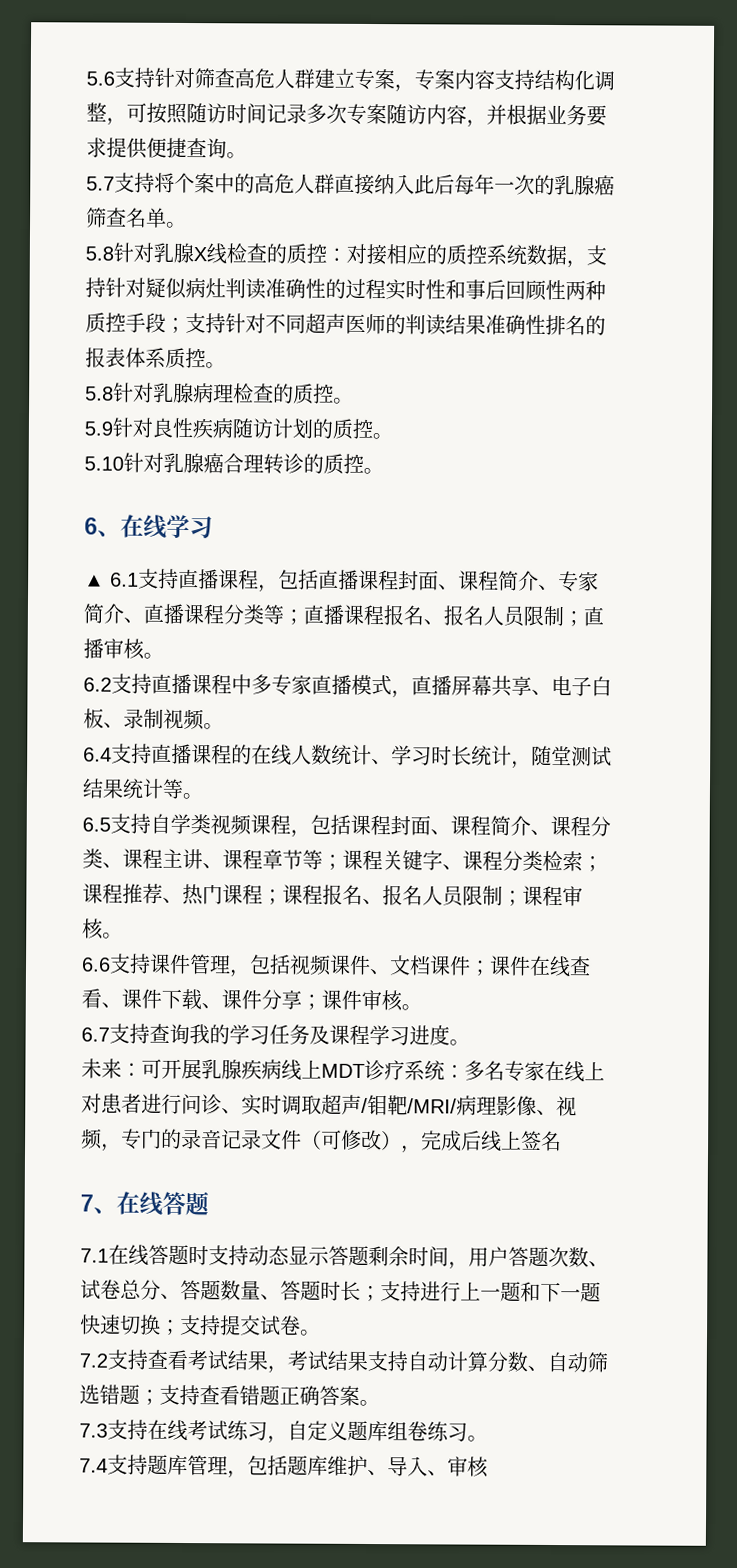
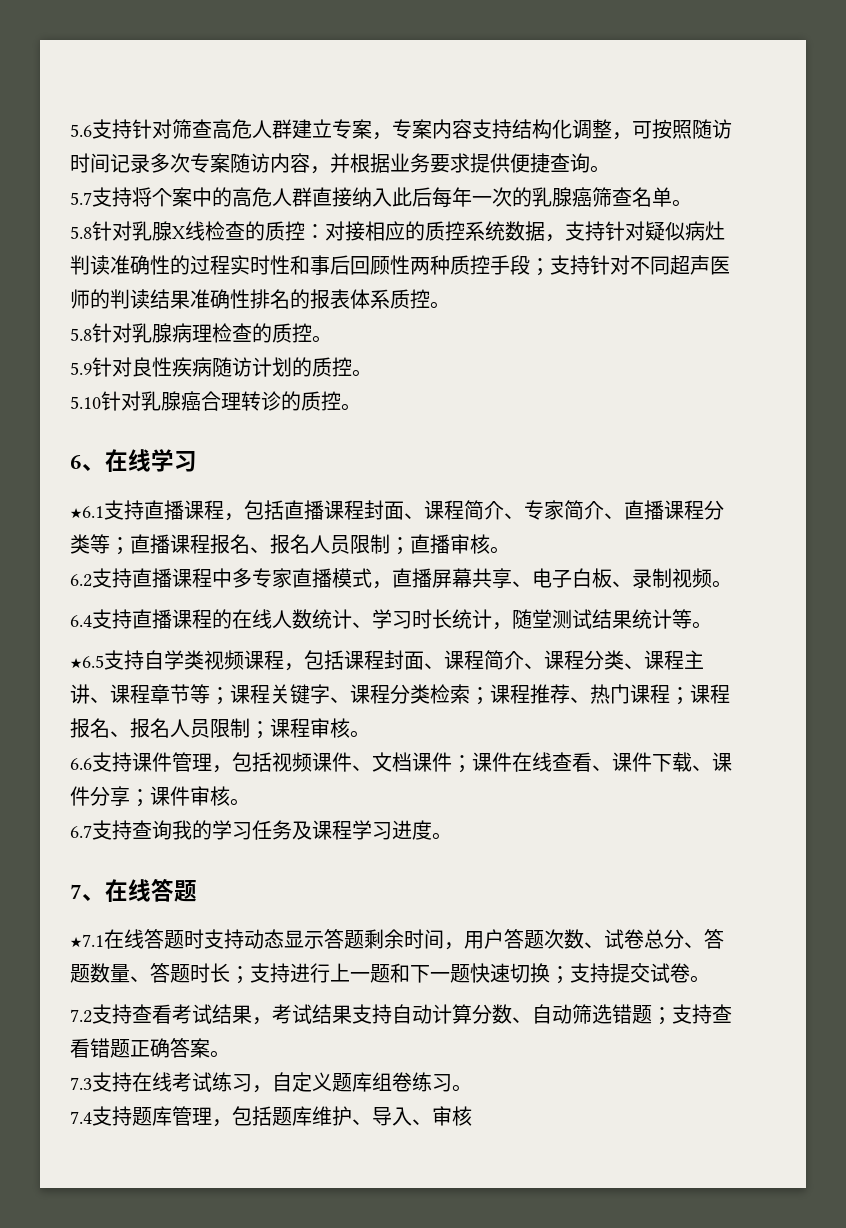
- ▲ 6.1支持直播课程，包括直播课程封面、课程简介、专家简介、直播课程分类等；直播课程报名、报名人员限制；直播审核。
+ ★6.1支持直播课程，包括直播课程封面、课程简介、专家简介、直播课程分类等；直播课程报名、报名人员限制；直播审核。
- 6.5支持自学类视频课程，包括课程封面、课程简介、课程分类、课程主讲、课程章节等；课程关键字、课程分类检索；课程推荐、热门课程；课程报名、报名人员限制；课程审核。
+ ★6.5支持自学类视频课程，包括课程封面、课程简介、课程分类、课程主讲、课程章节等；课程关键字、课程分类检索；课程推荐、热门课程；课程报名、报名人员限制；课程审核。
- 未来：可开展乳腺疾病线上MDT诊疗系统：多名专家在线上对患者进行问诊、实时调取超声/钼靶/MRI/病理影像、视频，专门的录音记录文件（可修改），完成后线上签名
- 7.1在线答题时支持动态显示答题剩余时间，用户答题次数、试卷总分、答题数量、答题时长；支持进行上一题和下一题快速切换；支持提交试卷。
+ ★7.1在线答题时支持动态显示答题剩余时间，用户答题次数、试卷总分、答题数量、答题时长；支持进行上一题和下一题快速切换；支持提交试卷。

